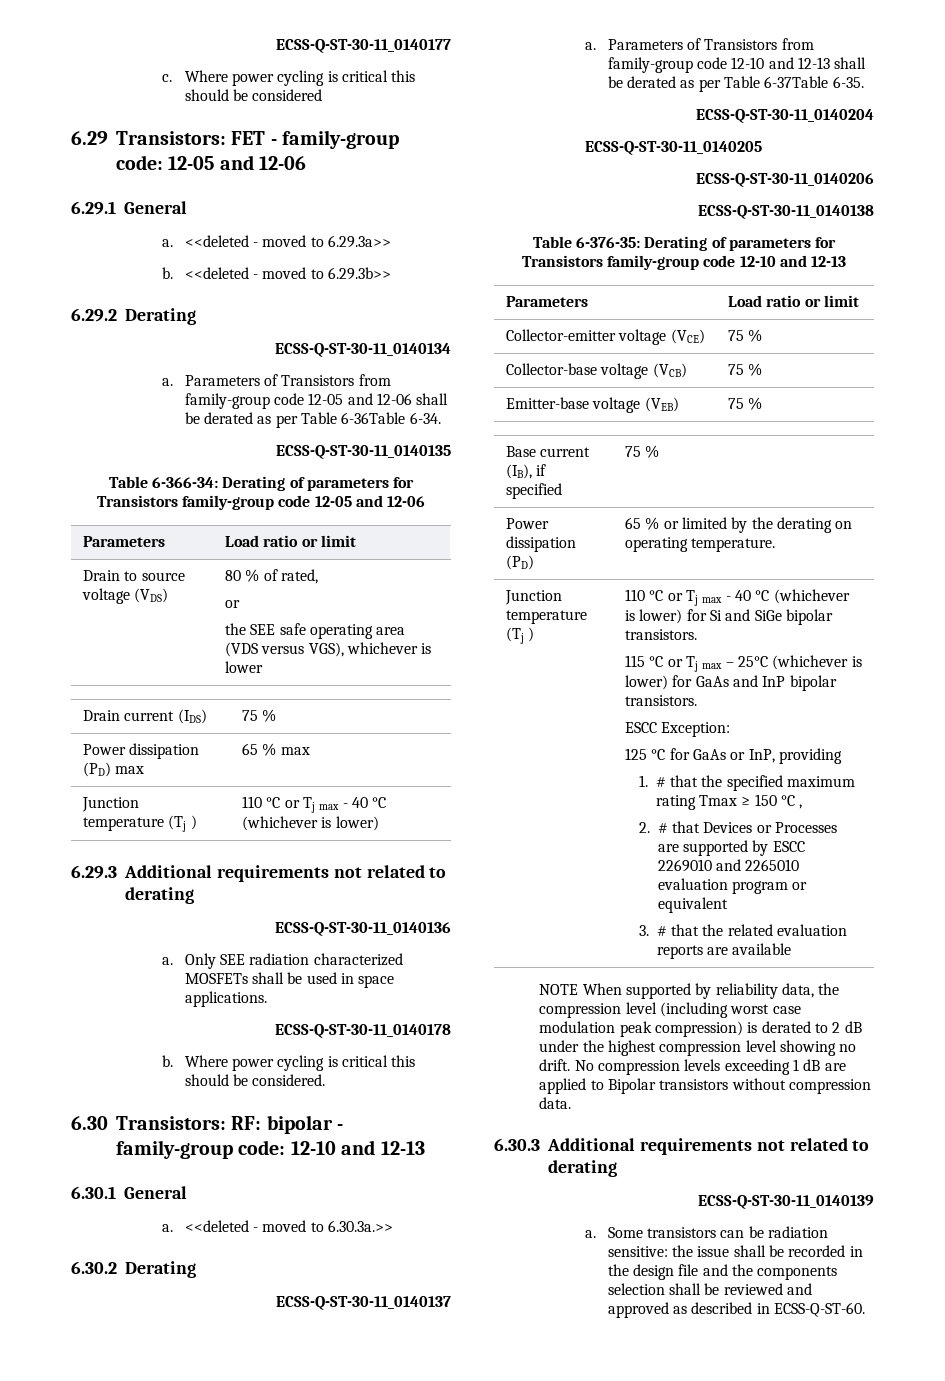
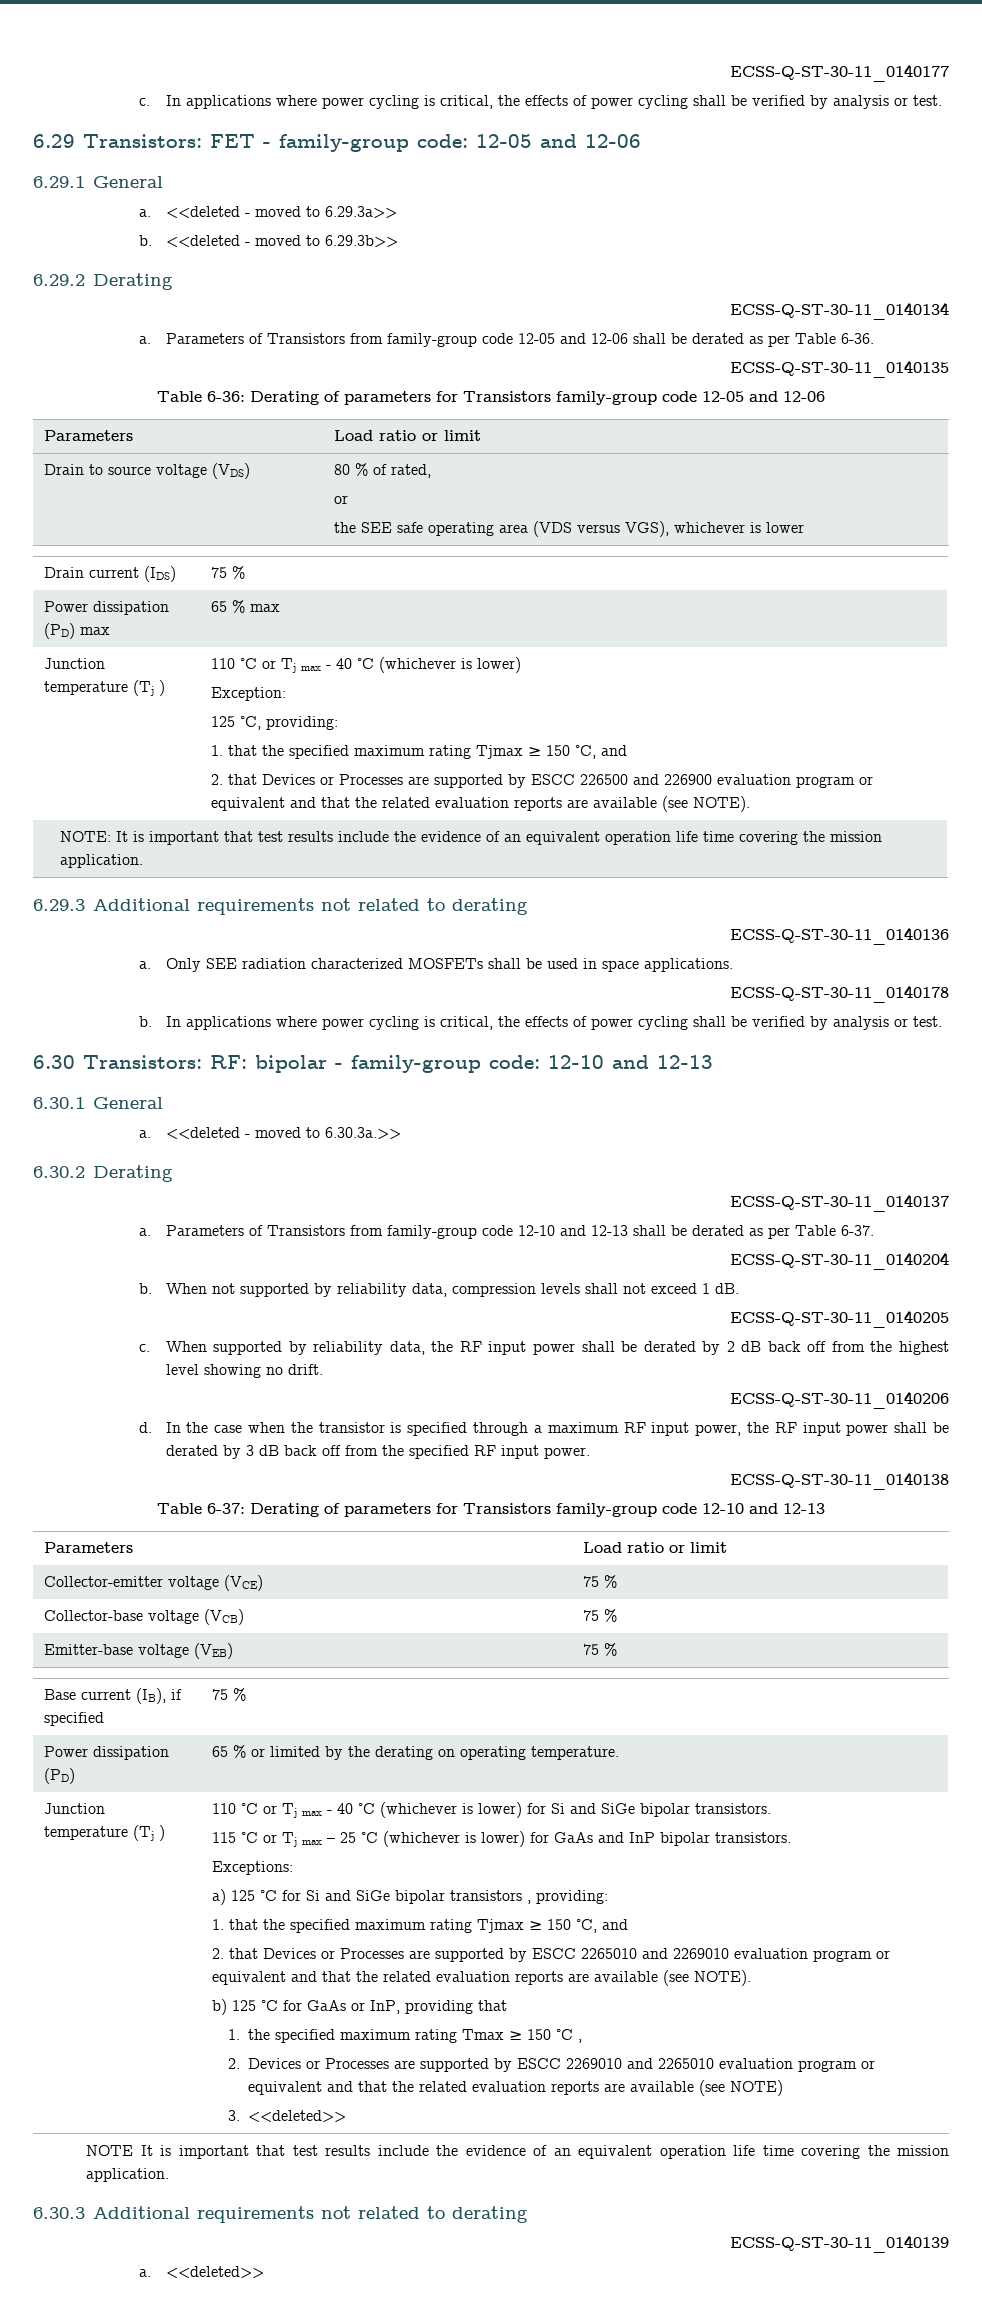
- c. Where power cycling is critical this should be considered
+ c. In applications where power cycling is critical, the effects of power cycling shall be verified by analysis or test.
- Parameters of Transistors from family-group code 12-05 and 12-06 shall be derated as per Table 6-36Table 6-34.
+ Parameters of Transistors from family-group code 12-05 and 12-06 shall be derated as per Table 6-36.
- Table 6-366-34: Derating of parameters for Transistors family-group code 12-05 and 12-06
+ Table 6-36: Derating of parameters for Transistors family-group code 12-05 and 12-06
+ Exception:
+ 125 °C, providing:
+ 1. that the specified maximum rating Tjmax ≥ 150 °C, and
+ 2. that Devices or Processes are supported by ESCC 226500 and 226900 evaluation program or equivalent and that the related evaluation reports are available (see NOTE).
+ NOTE: It is important that test results include the evidence of an equivalent operation life time covering the mission application.
- b. Where power cycling is critical this should be considered.
+ b. In applications where power cycling is critical, the effects of power cycling shall be verified by analysis or test.
- Parameters of Transistors from family-group code 12-10 and 12-13 shall be derated as per Table 6-37Table 6-35.
+ Parameters of Transistors from family-group code 12-10 and 12-13 shall be derated as per Table 6-37.
+ b. When not supported by reliability data, compression levels shall not exceed 1 dB.
  ECSS-Q-ST-30-11_0140205
+ c. When supported by reliability data, the RF input power shall be derated by 2 dB back off from the highest level showing no drift.
  ECSS-Q-ST-30-11_0140206
+ d. In the case when the transistor is specified through a maximum RF input power, the RF input power shall be derated by 3 dB back off from the specified RF input power.
- Table 6-376-35: Derating of parameters for Transistors family-group code 12-10 and 12-13
+ Table 6-37: Derating of parameters for Transistors family-group code 12-10 and 12-13
- 115 °C or Tj max – 25°C (whichever is lower) for GaAs and InP bipolar transistors.
+ 115 °C or Tj max – 25 °C (whichever is lower) for GaAs and InP bipolar transistors.
- ESCC Exception:
- 125 °C for GaAs or InP, providing
- 1. # that the specified maximum rating Tmax ≥ 150 °C ,
+ Exceptions:
+ a) 125 °C for Si and SiGe bipolar transistors , providing:
+ 1. that the specified maximum rating Tjmax ≥ 150 °C, and
+ 2. that Devices or Processes are supported by ESCC 2265010 and 2269010 evaluation program or equivalent and that the related evaluation reports are available (see NOTE).
+ b) 125 °C for GaAs or InP, providing that
+ 1. the specified maximum rating Tmax ≥ 150 °C ,
- 2. # that Devices or Processes are supported by ESCC 2269010 and 2265010 evaluation program or equivalent
- 3. # that the related evaluation reports are available
- NOTE When supported by reliability data, the compression level (including worst case modulation peak compression) is derated to 2 dB under the highest compression level showing no drift. No compression levels exceeding 1 dB are applied to Bipolar transistors without compression data.
+ 2. Devices or Processes are supported by ESCC 2269010 and 2265010 evaluation program or equivalent and that the related evaluation reports are available (see NOTE)
+ 3. <<deleted>>
+ NOTE It is important that test results include the evidence of an equivalent operation life time covering the mission application.
- a. Some transistors can be radiation sensitive: the issue shall be recorded in the design file and the components selection shall be reviewed and approved as described in ECSS-Q-ST-60.
+ a. <<deleted>>

